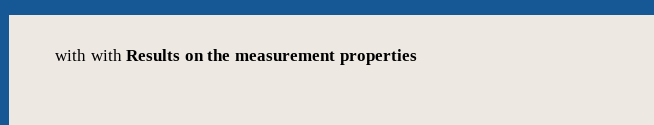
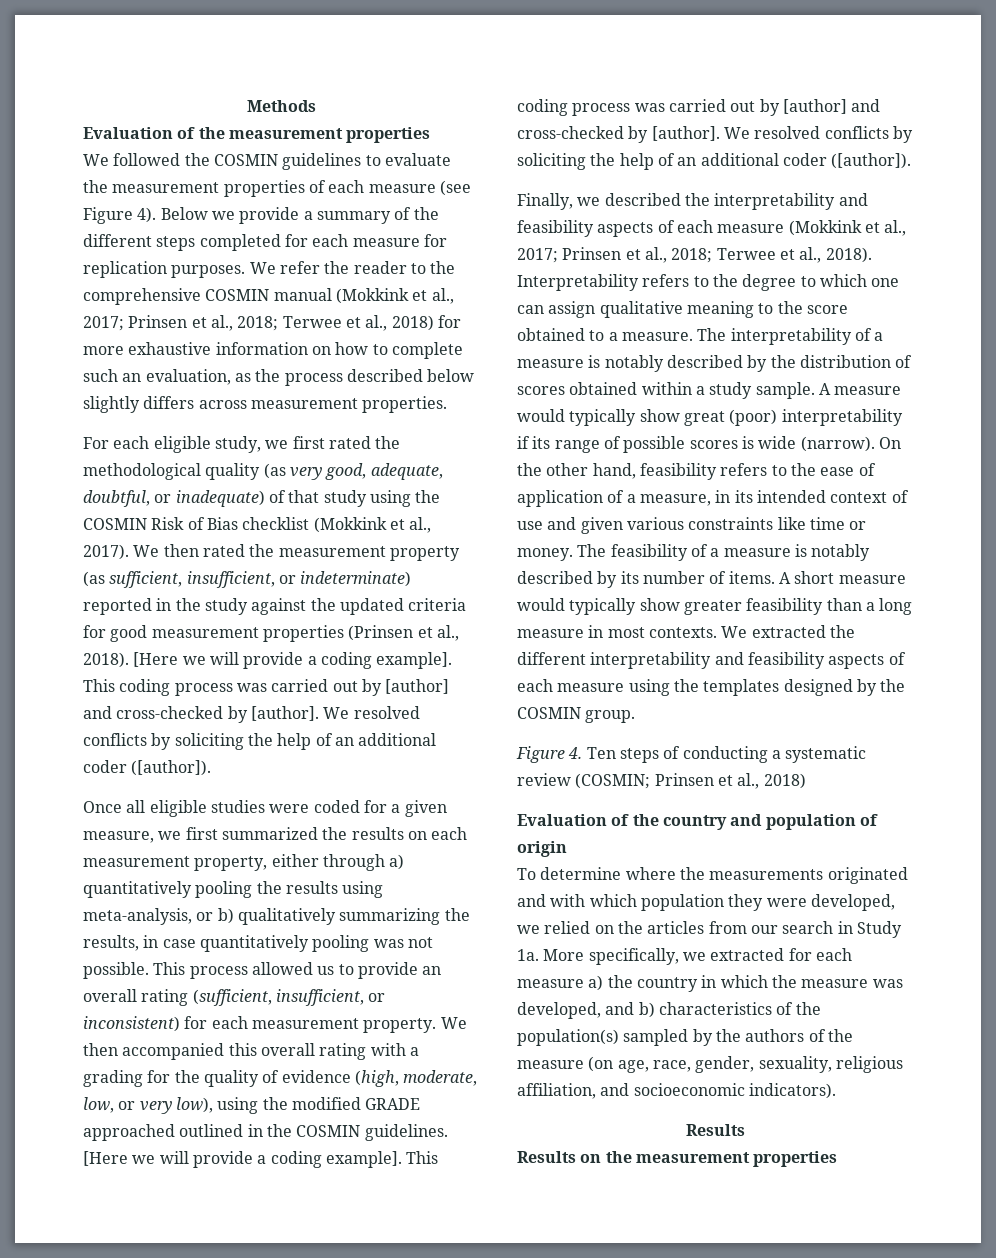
- with with Results on the measurement properties
+ Methods
+ Evaluation of the measurement properties
+ We followed the COSMIN guidelines to evaluate the measurement properties of each measure (see Figure 4). Below we provide a summary of the different steps completed for each measure for replication purposes. We refer the reader to the comprehensive COSMIN manual (Mokkink et al., 2017; Prinsen et al., 2018; Terwee et al., 2018) for more exhaustive information on how to complete such an evaluation, as the process described below slightly differs across measurement properties.
+ For each eligible study, we first rated the methodological quality (as very good, adequate, doubtful, or inadequate) of that study using the COSMIN Risk of Bias checklist (Mokkink et al., 2017). We then rated the measurement property (as sufficient, insufficient, or indeterminate) reported in the study against the updated criteria for good measurement properties (Prinsen et al., 2018). [Here we will provide a coding example]. This coding process was carried out by [author] and cross-checked by [author]. We resolved conflicts by soliciting the help of an additional coder ([author]).
+ Once all eligible studies were coded for a given measure, we first summarized the results on each measurement property, either through a) quantitatively pooling the results using meta-analysis, or b) qualitatively summarizing the results, in case quantitatively pooling was not possible. This process allowed us to provide an overall rating (sufficient, insufficient, or inconsistent) for each measurement property. We then accompanied this overall rating with a grading for the quality of evidence (high, moderate, low, or very low), using the modified GRADE approached outlined in the COSMIN guidelines. [Here we will provide a coding example]. This coding process was carried out by [author] and cross-checked by [author]. We resolved conflicts by soliciting the help of an additional coder ([author]).
+ Finally, we described the interpretability and feasibility aspects of each measure (Mokkink et al., 2017; Prinsen et al., 2018; Terwee et al., 2018). Interpretability refers to the degree to which one can assign qualitative meaning to the score obtained to a measure. The interpretability of a measure is notably described by the distribution of scores obtained within a study sample. A measure would typically show great (poor) interpretability if its range of possible scores is wide (narrow). On the other hand, feasibility refers to the ease of application of a measure, in its intended context of use and given various constraints like time or money. The feasibility of a measure is notably described by its number of items. A short measure would typically show greater feasibility than a long measure in most contexts. We extracted the different interpretability and feasibility aspects of each measure using the templates designed by the COSMIN group.
+ Figure 4. Ten steps of conducting a systematic review (COSMIN; Prinsen et al., 2018)
+ Evaluation of the country and population of origin
+ To determine where the measurements originated and with which population they were developed, we relied on the articles from our search in Study 1a. More specifically, we extracted for each measure a) the country in which the measure was developed, and b) characteristics of the population(s) sampled by the authors of the measure (on age, race, gender, sexuality, religious affiliation, and socioeconomic indicators).
+ Results
+ Results on the measurement properties

